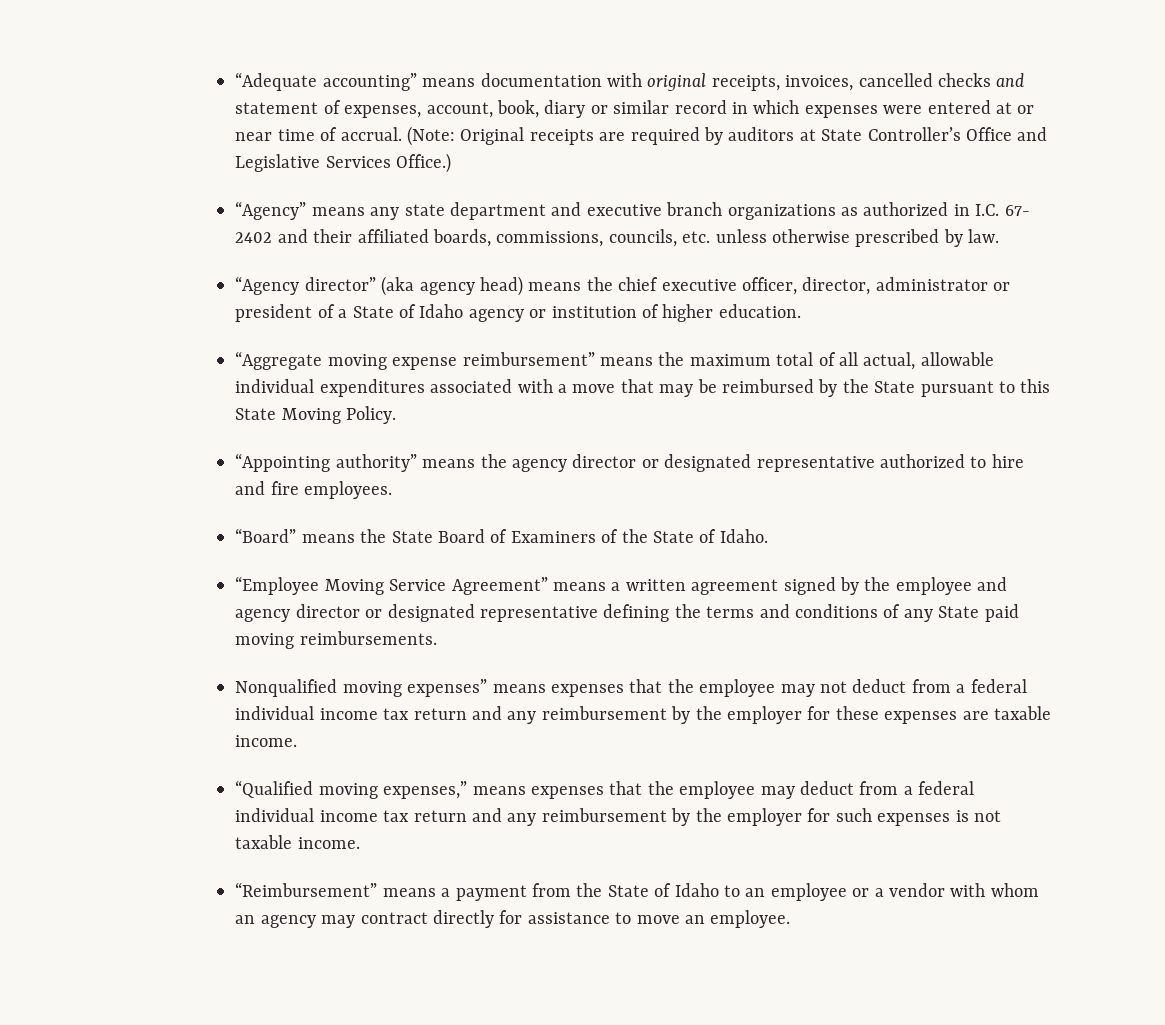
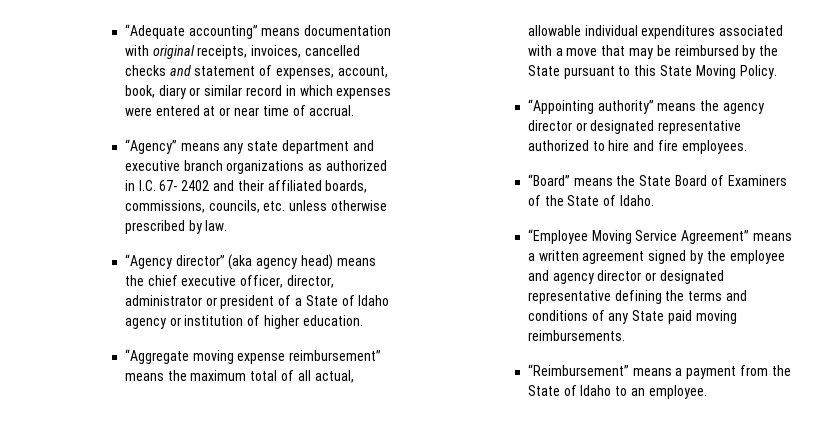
- (Note: Original receipts are required by auditors at State Controller’s Office and Legislative Services Office.)
- Nonqualified moving expenses” means expenses that the employee may not deduct from a federal individual income tax return and any reimbursement by the employer for these expenses are taxable income.
- “Qualified moving expenses,” means expenses that the employee may deduct from a federal individual income tax return and any reimbursement by the employer for such expenses is not taxable income.
- “Reimbursement” means a payment from the State of Idaho to an employee or a vendor with whom an agency may contract directly for assistance to move an employee.
+ “Reimbursement” means a payment from the State of Idaho to an employee.

